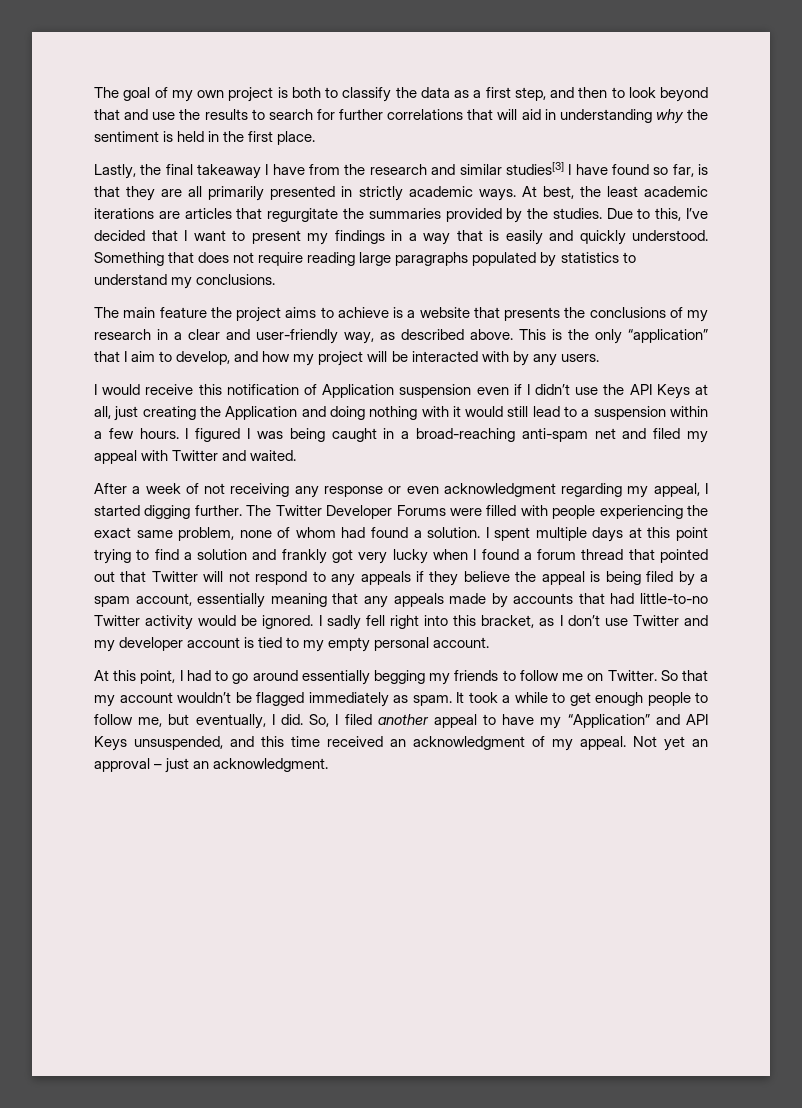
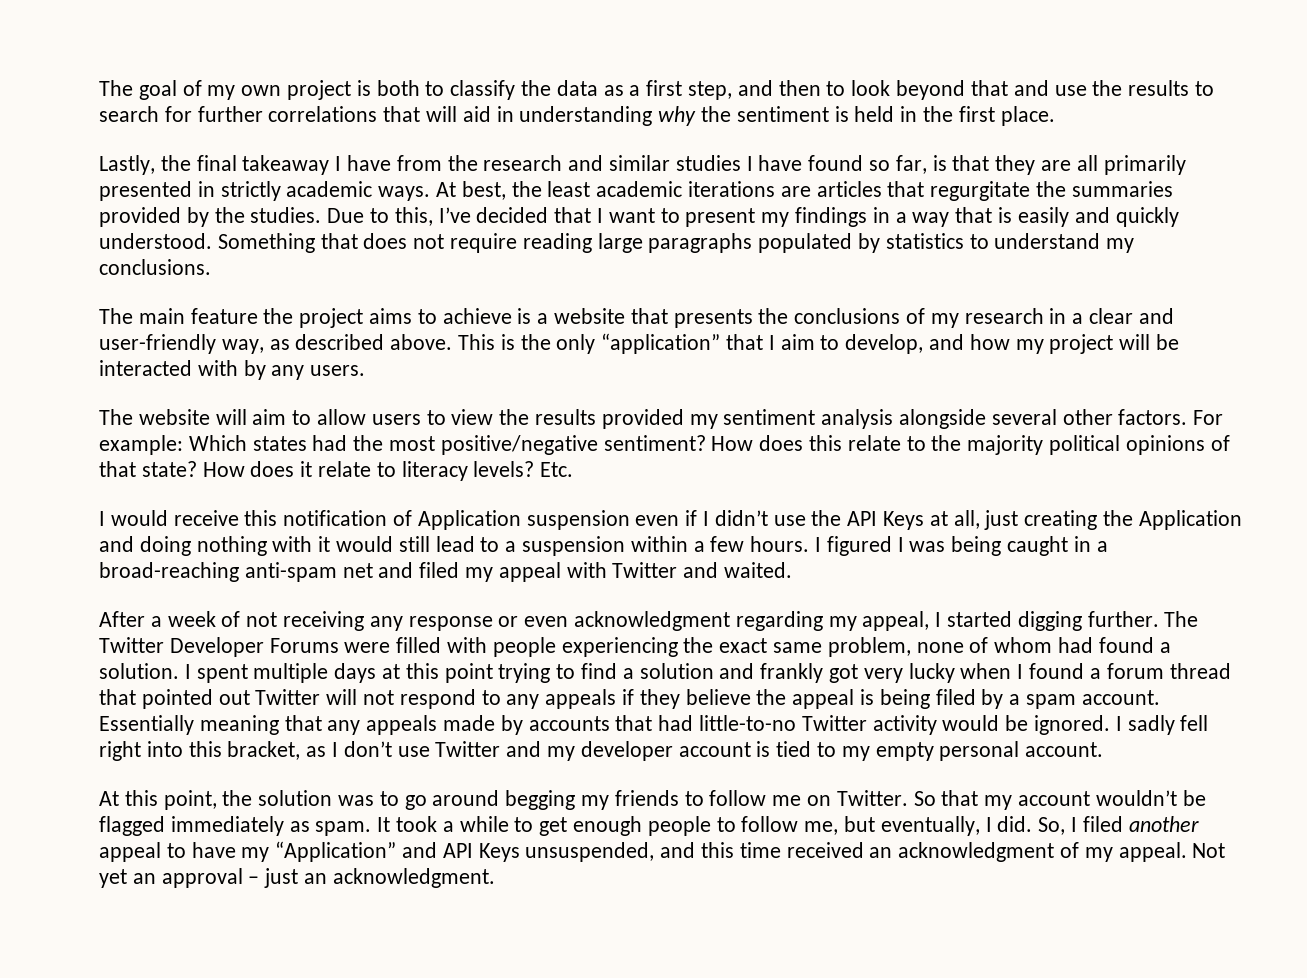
- Lastly, the final takeaway I have from the research and similar studies[3] I have found so far, is that they are all primarily presented in strictly academic ways.
+ Lastly, the final takeaway I have from the research and similar studies I have found so far, is that they are all primarily presented in strictly academic ways.
+ The website will aim to allow users to view the results provided my sentiment analysis alongside several other factors. For example: Which states had the most positive/negative sentiment? How does this relate to the majority political opinions of that state? How does it relate to literacy levels? Etc.
- I spent multiple days at this point trying to find a solution and frankly got very lucky when I found a forum thread that pointed out that Twitter will not respond to any appeals if they believe the appeal is being filed by a spam account, essentially meaning that any appeals made by accounts that had little-to-no Twitter activity would be ignored.
+ I spent multiple days at this point trying to find a solution and frankly got very lucky when I found a forum thread that pointed out Twitter will not respond to any appeals if they believe the appeal is being filed by a spam account. Essentially meaning that any appeals made by accounts that had little-to-no Twitter activity would be ignored.
- At this point, I had to go around essentially begging my friends to follow me on Twitter.
+ At this point, the solution was to go around begging my friends to follow me on Twitter.

